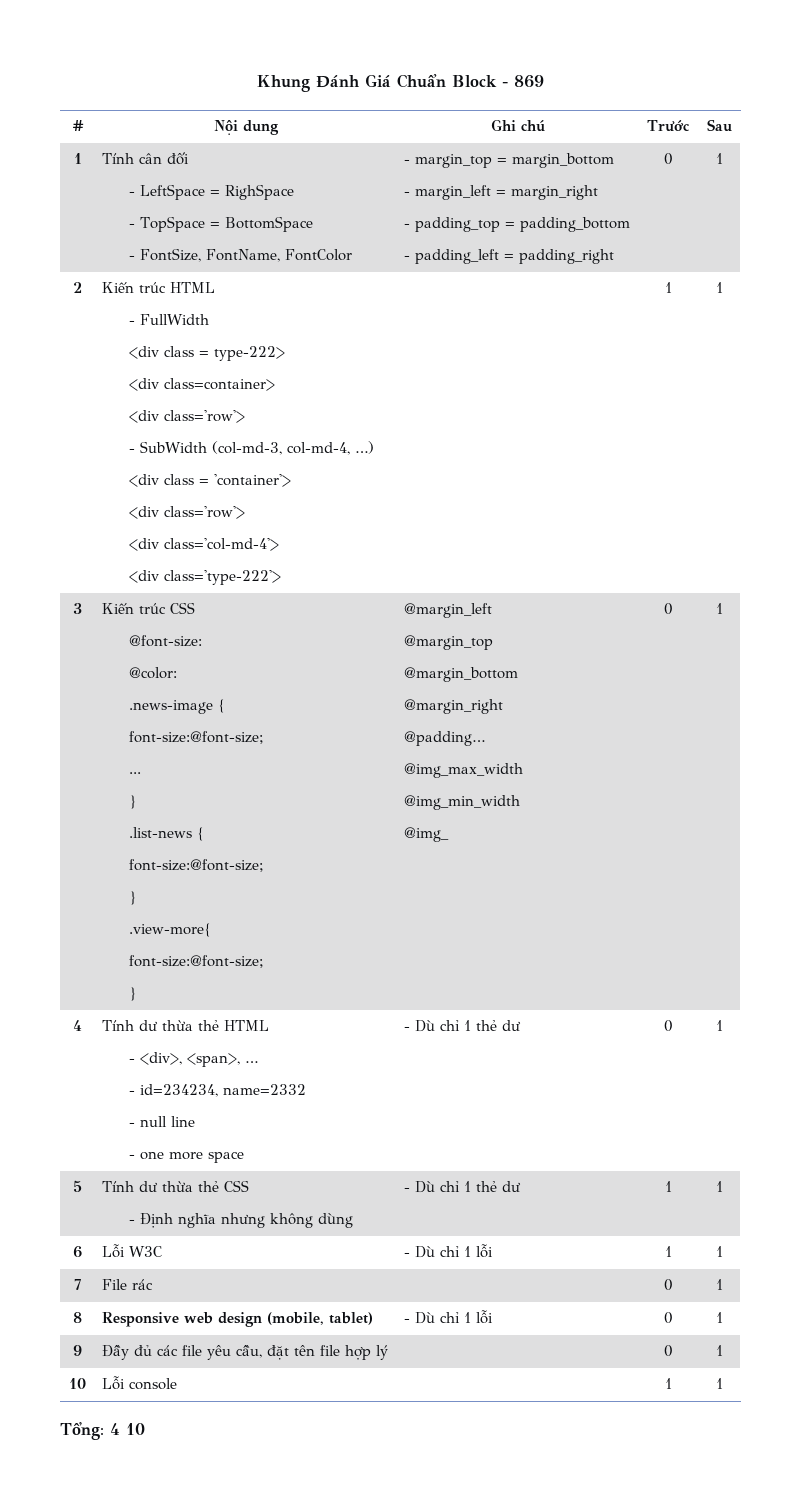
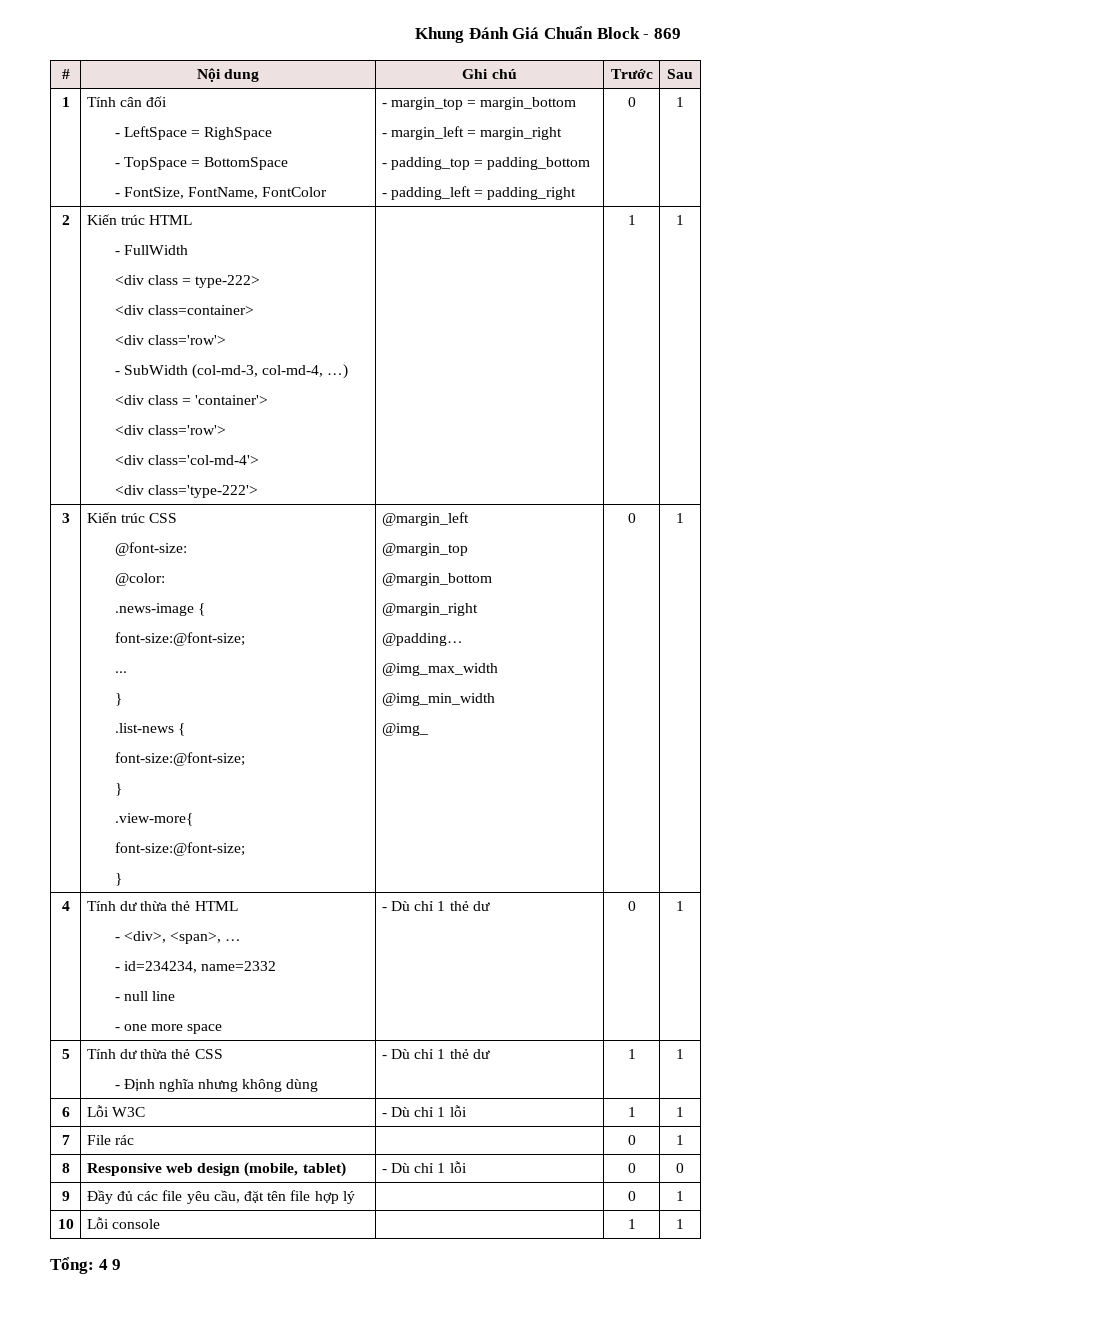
- 8 | Responsive web design (mobile, tablet) | - Dù chỉ 1 lỗi | 0 | 1
+ 8 | Responsive web design (mobile, tablet) | - Dù chỉ 1 lỗi | 0 | 0
- Tổng: 4 10
+ Tổng: 4 9

